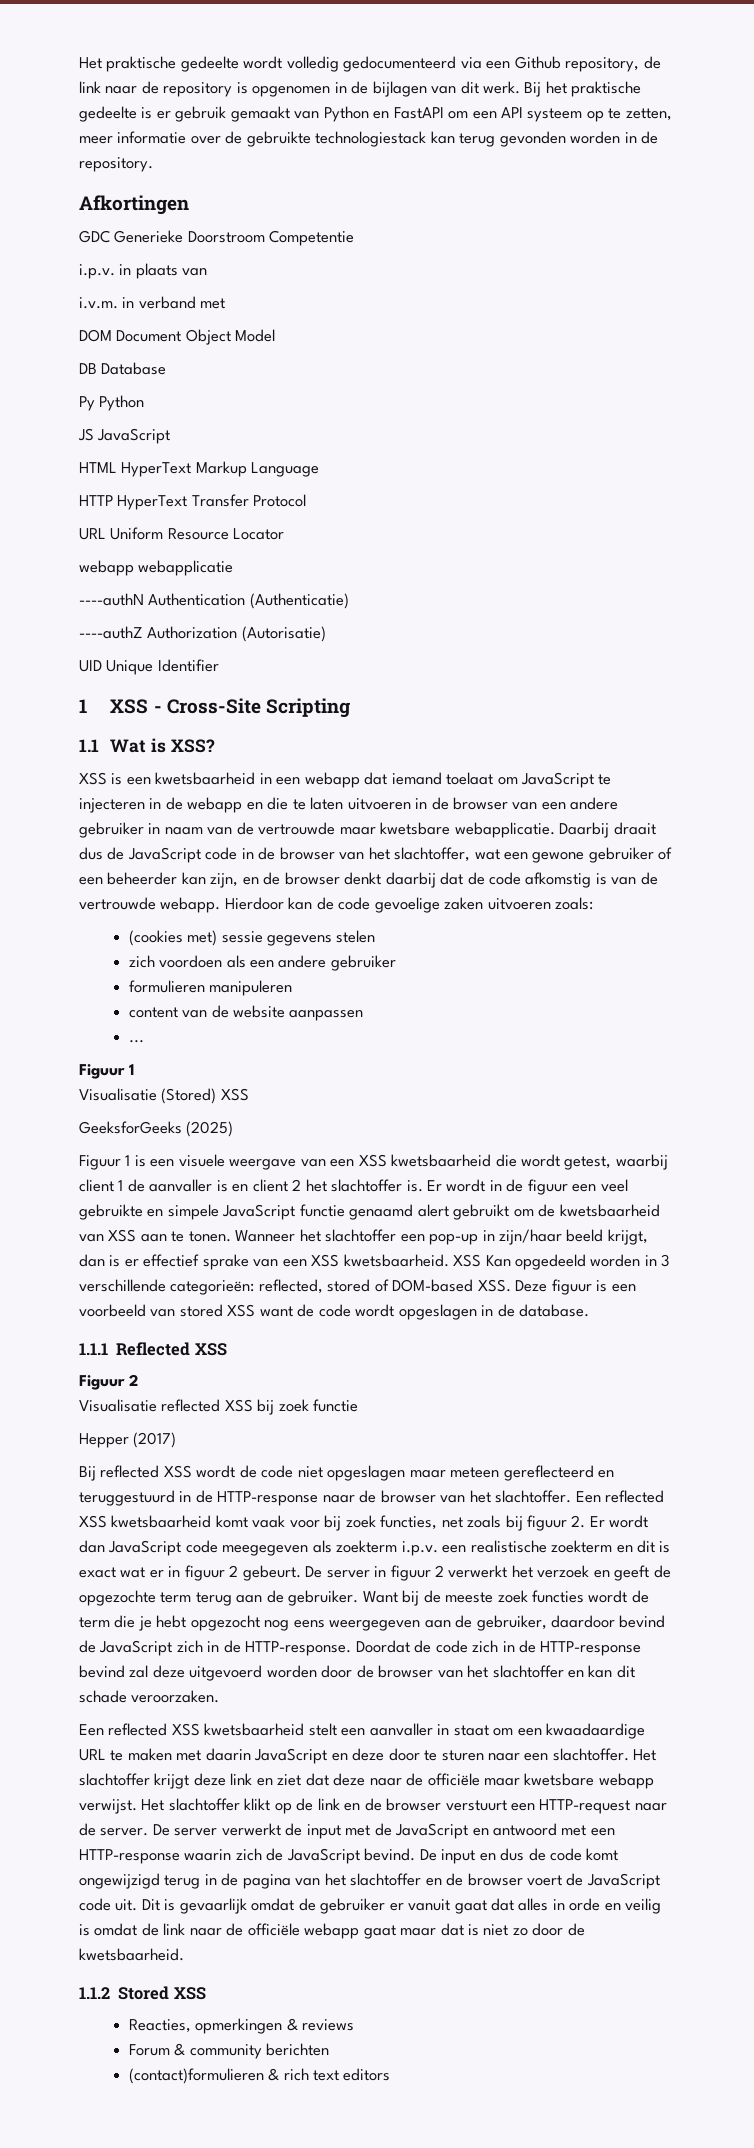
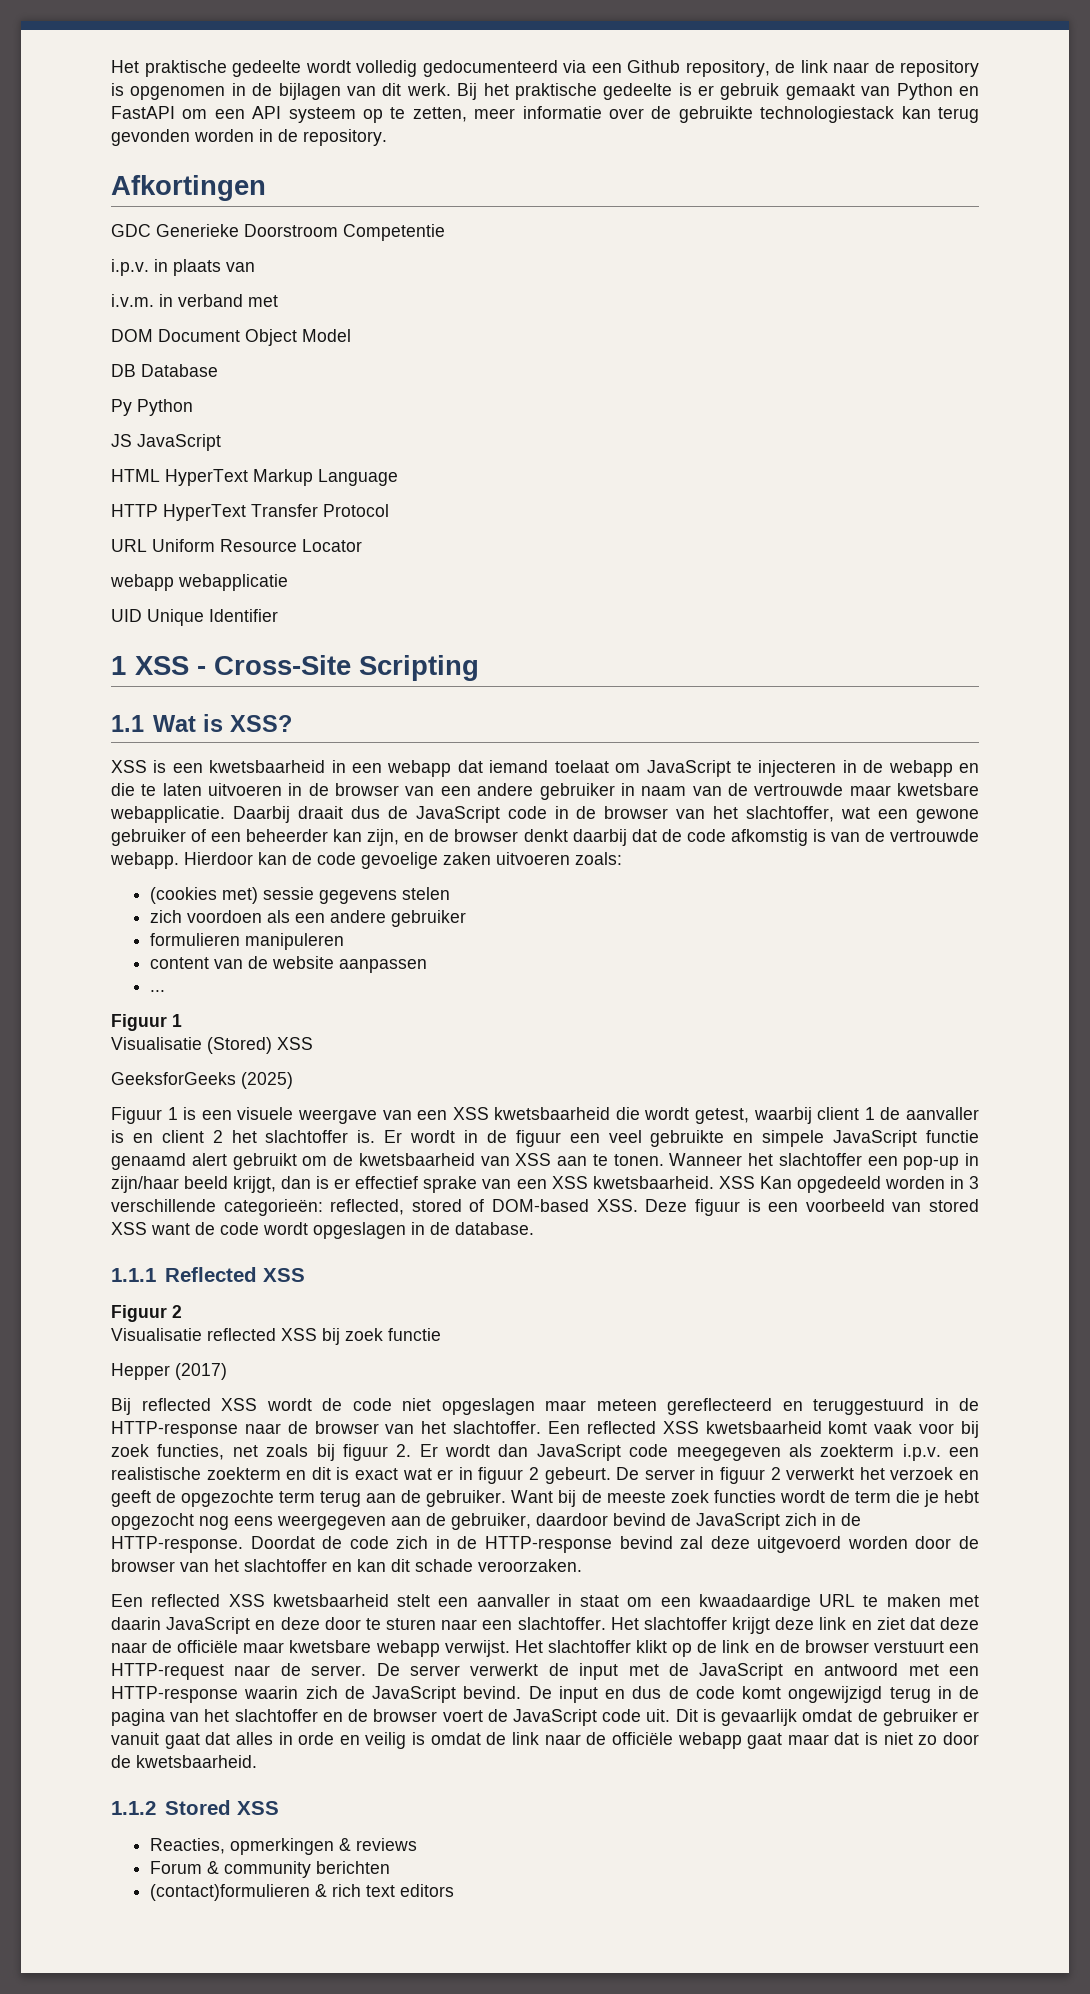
- ----authN Authentication (Authenticatie)
- ----authZ Authorization (Autorisatie)

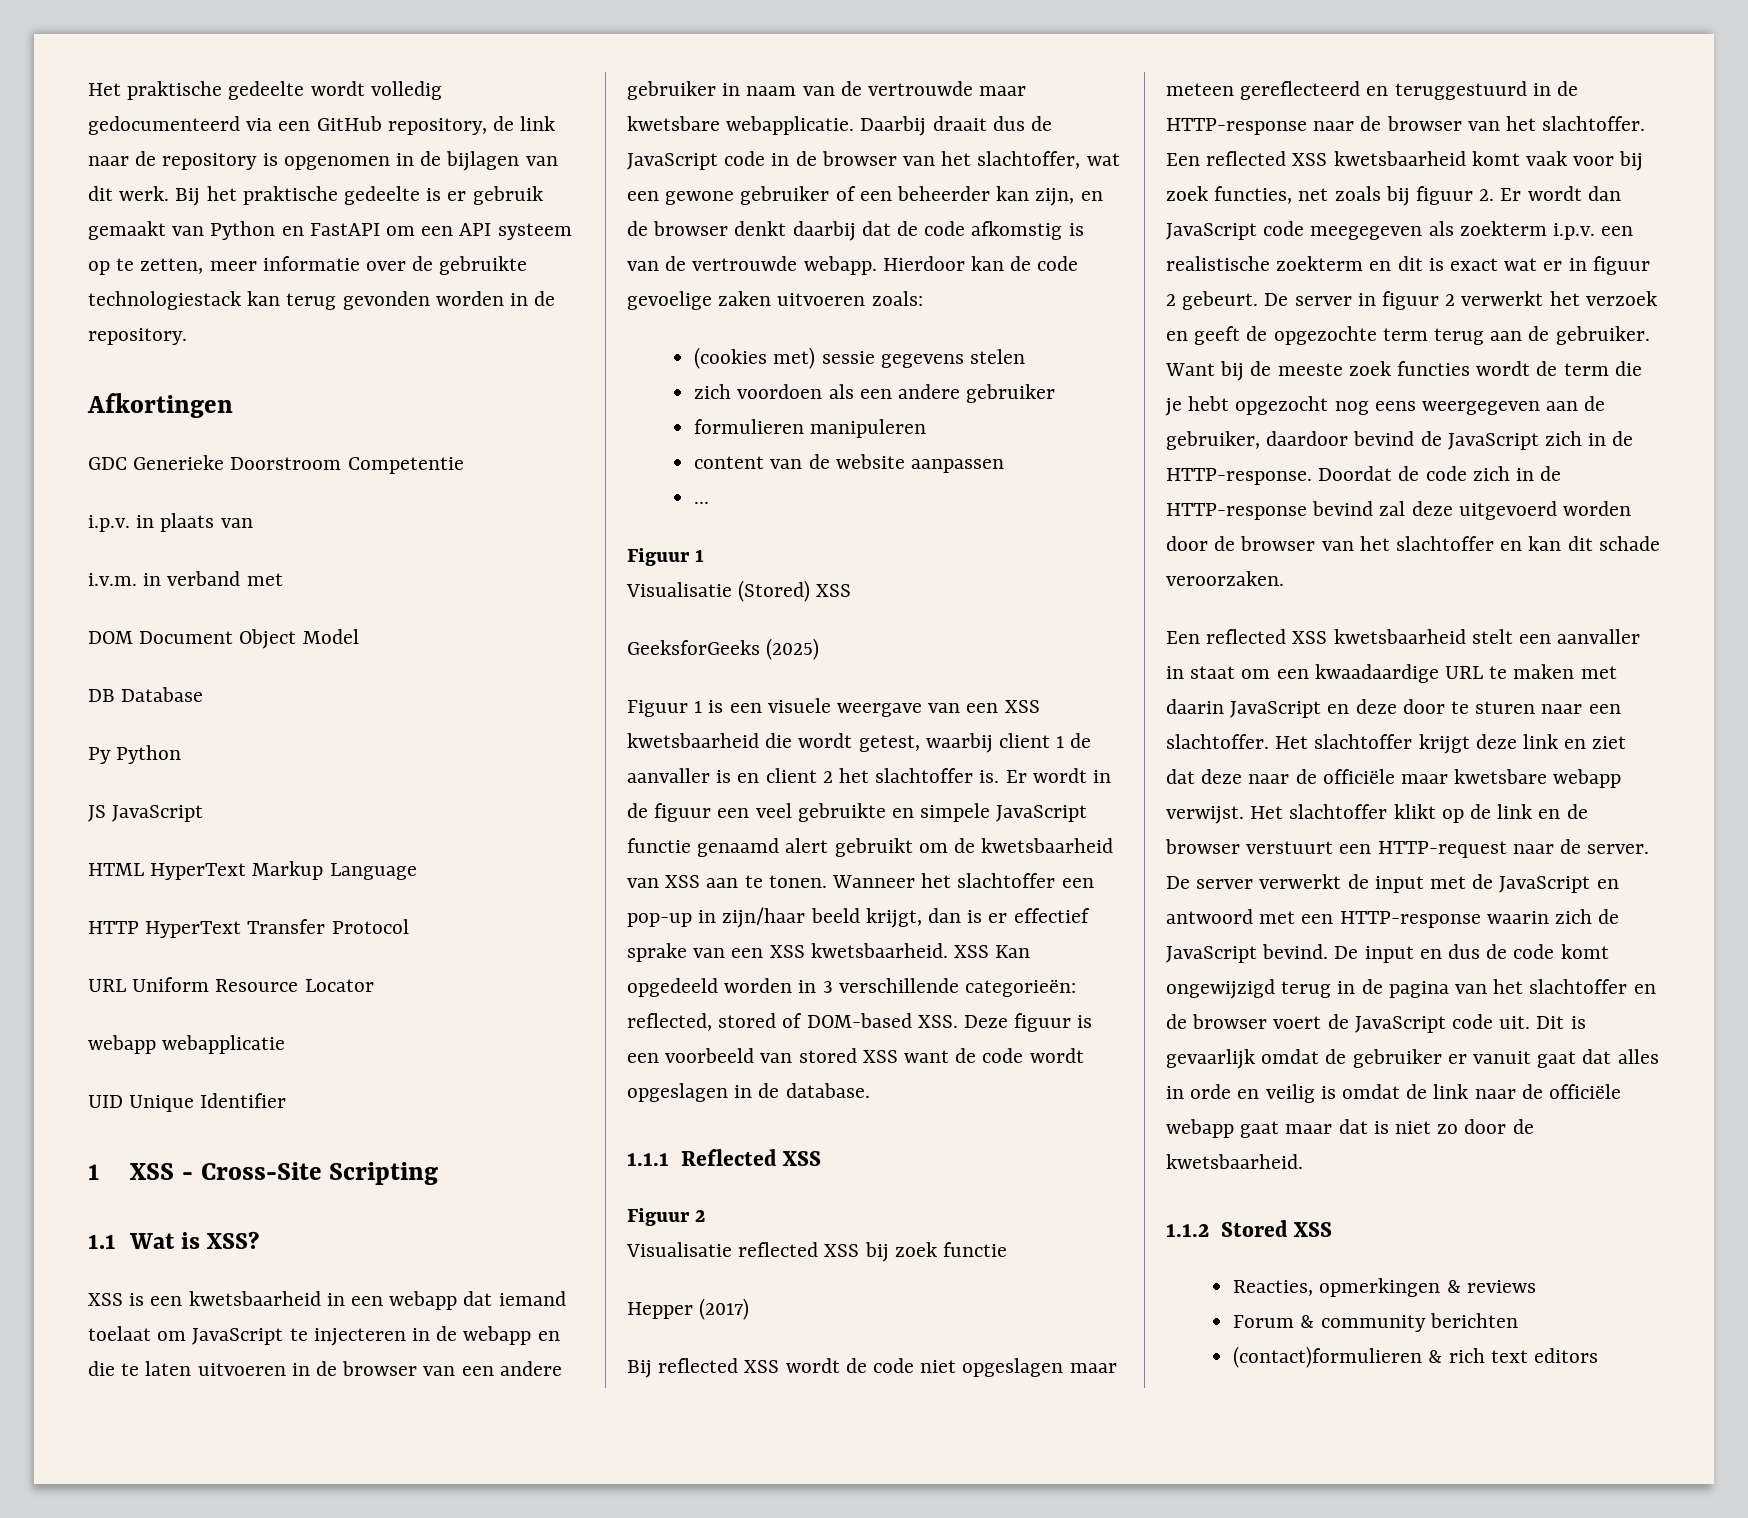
- Het praktische gedeelte wordt volledig gedocumenteerd via een Github repository, de link naar de repository is opgenomen in de bijlagen van dit werk.
+ Het praktische gedeelte wordt volledig gedocumenteerd via een GitHub repository, de link naar de repository is opgenomen in de bijlagen van dit werk.

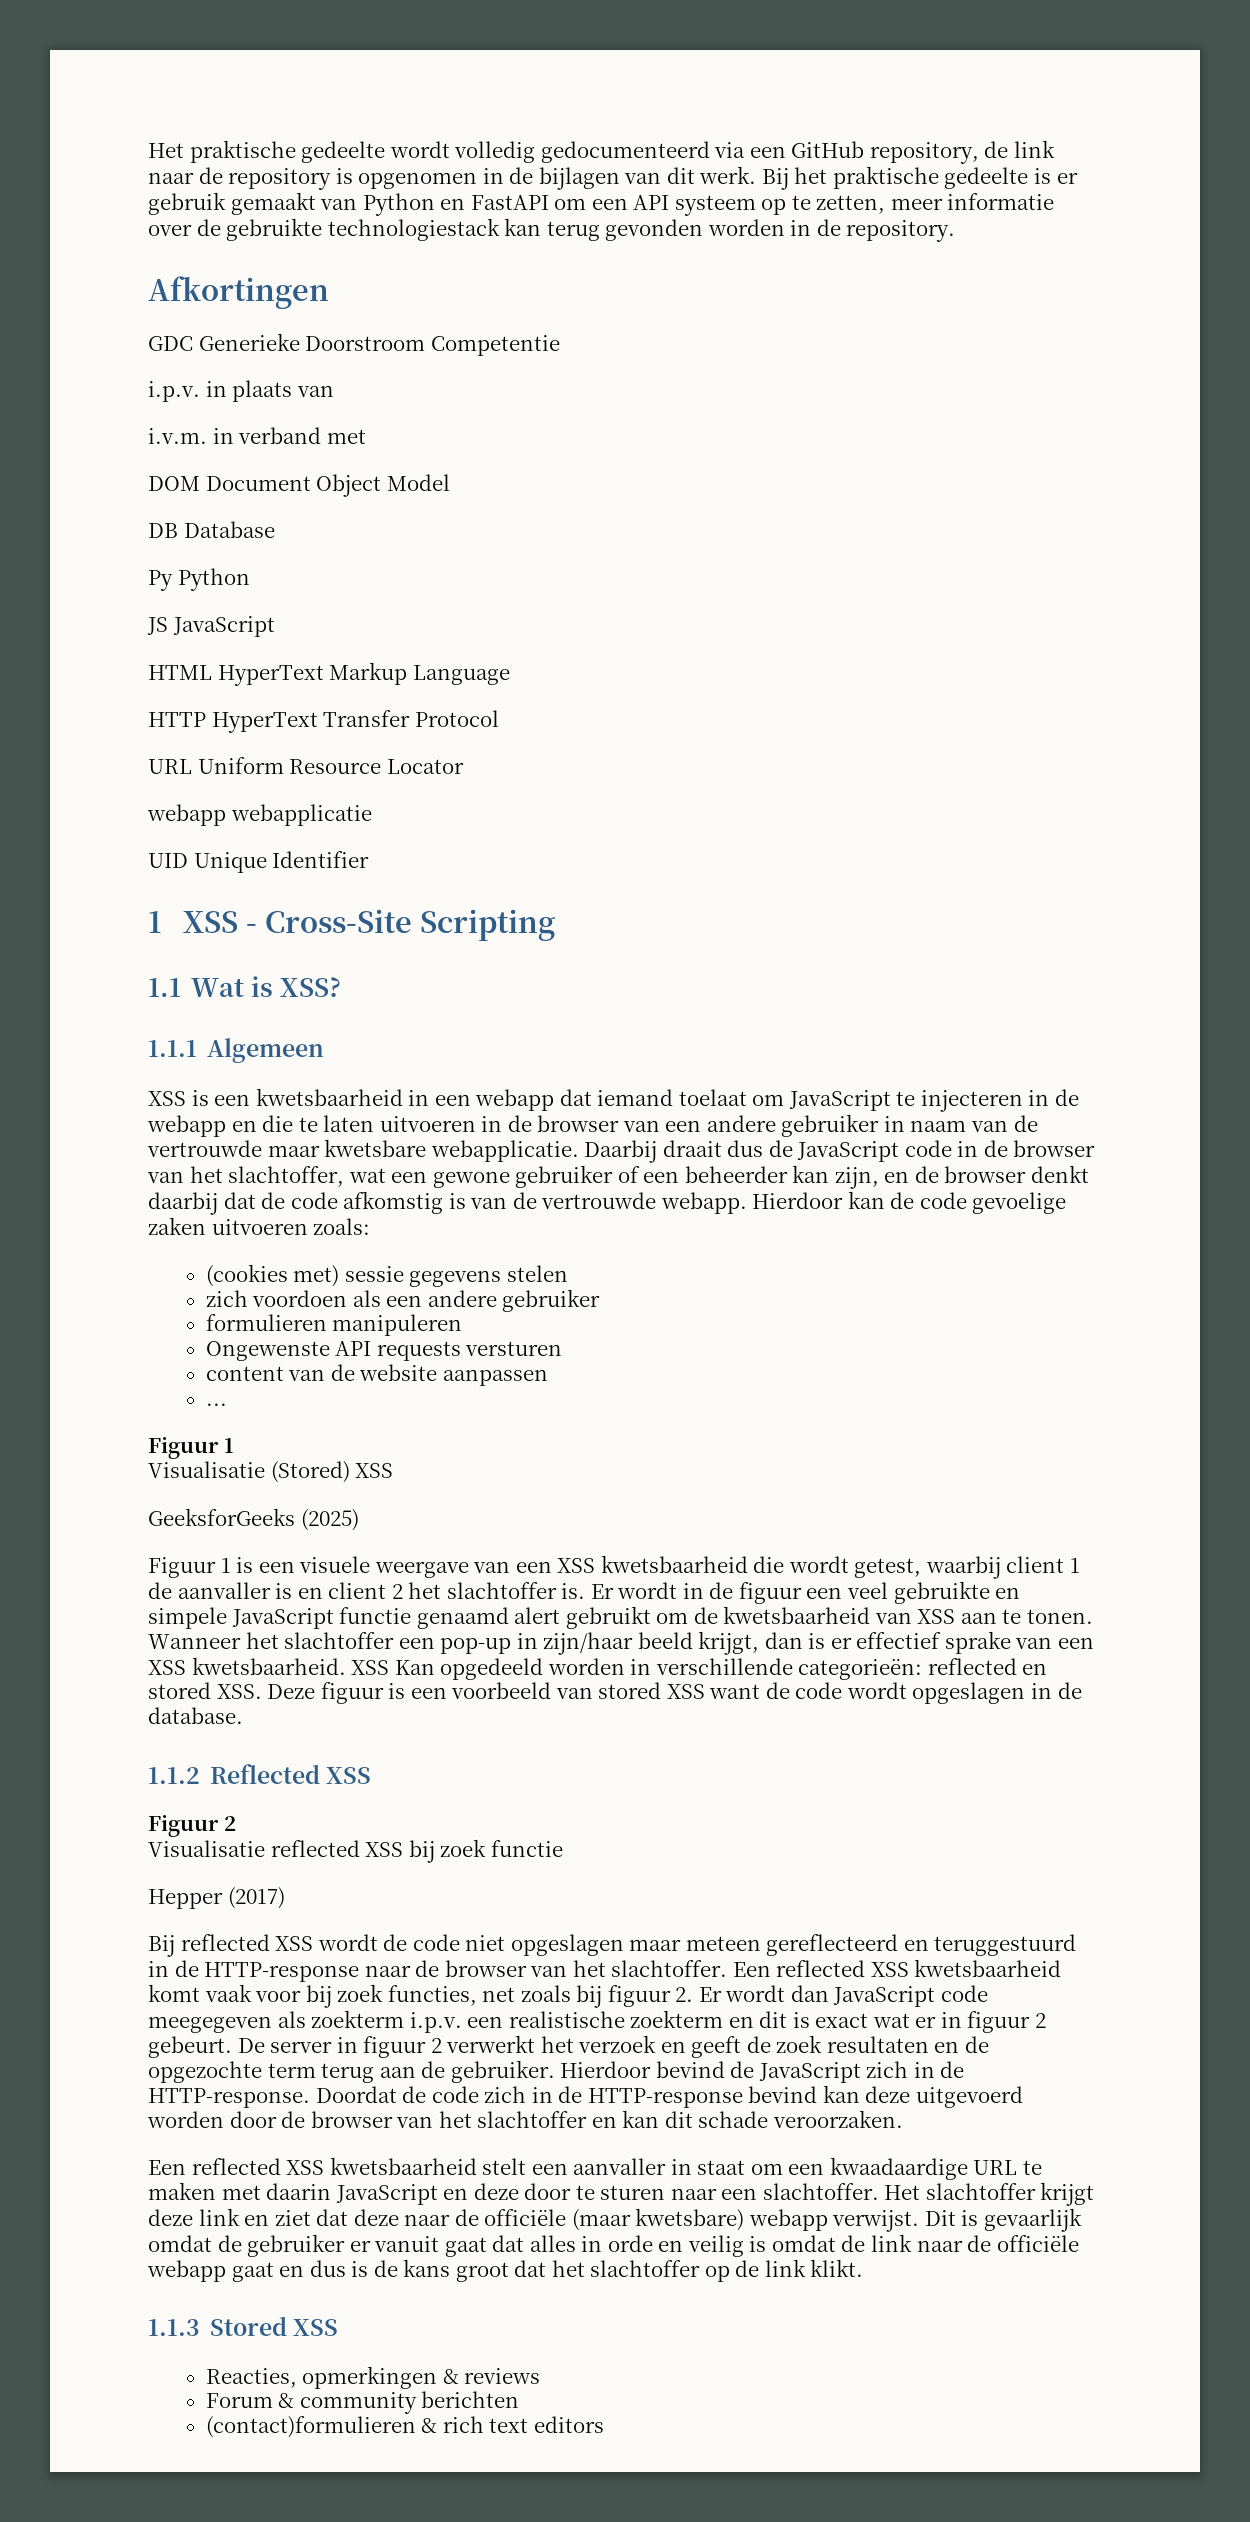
+ 1.1.1 Algemeen
+ Ongewenste API requests versturen
- XSS Kan opgedeeld worden in 3 verschillende categorieën: reflected, stored of DOM-based XSS. Deze figuur is een voorbeeld van stored XSS want de code wordt opgeslagen in de database.
+ XSS Kan opgedeeld worden in verschillende categorieën: reflected en stored XSS. Deze figuur is een voorbeeld van stored XSS want de code wordt opgeslagen in de database.
- 1.1.1 Reflected XSS
+ 1.1.2 Reflected XSS
- De server in figuur 2 verwerkt het verzoek en geeft de opgezochte term terug aan de gebruiker.
+ De server in figuur 2 verwerkt het verzoek en geeft de zoek resultaten en de opgezochte term terug aan de gebruiker.
- Want bij de meeste zoek functies wordt de term die je hebt opgezocht nog eens weergegeven aan de gebruiker, daardoor bevind de JavaScript zich in de HTTP-response.
+ Hierdoor bevind de JavaScript zich in de HTTP-response.
- Doordat de code zich in de HTTP-response bevind zal deze uitgevoerd worden door de browser van het slachtoffer en kan dit schade veroorzaken.
+ Doordat de code zich in de HTTP-response bevind kan deze uitgevoerd worden door de browser van het slachtoffer en kan dit schade veroorzaken.
- Het slachtoffer krijgt deze link en ziet dat deze naar de officiële maar kwetsbare webapp verwijst. Het slachtoffer klikt op de link en de browser verstuurt een HTTP-request naar de server. De server verwerkt de input met de JavaScript en antwoord met een HTTP-response waarin zich de JavaScript bevind. De input en dus de code komt ongewijzigd terug in de pagina van het slachtoffer en de browser voert de JavaScript code uit.
+ Het slachtoffer krijgt deze link en ziet dat deze naar de officiële (maar kwetsbare) webapp verwijst.
- Dit is gevaarlijk omdat de gebruiker er vanuit gaat dat alles in orde en veilig is omdat de link naar de officiële webapp gaat maar dat is niet zo door de kwetsbaarheid.
- 1.1.2 Stored XSS
+ Dit is gevaarlijk omdat de gebruiker er vanuit gaat dat alles in orde en veilig is omdat de link naar de officiële webapp gaat en dus is de kans groot dat het slachtoffer op de link klikt.
+ 1.1.3 Stored XSS

